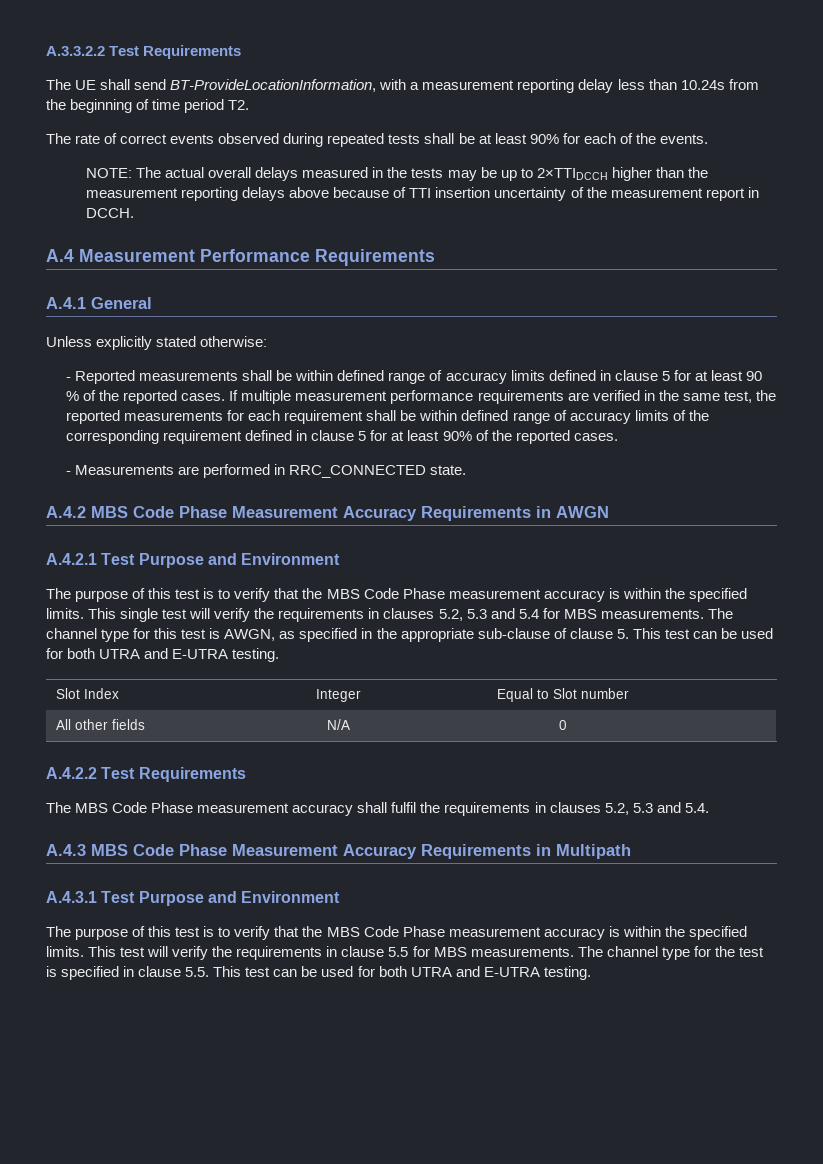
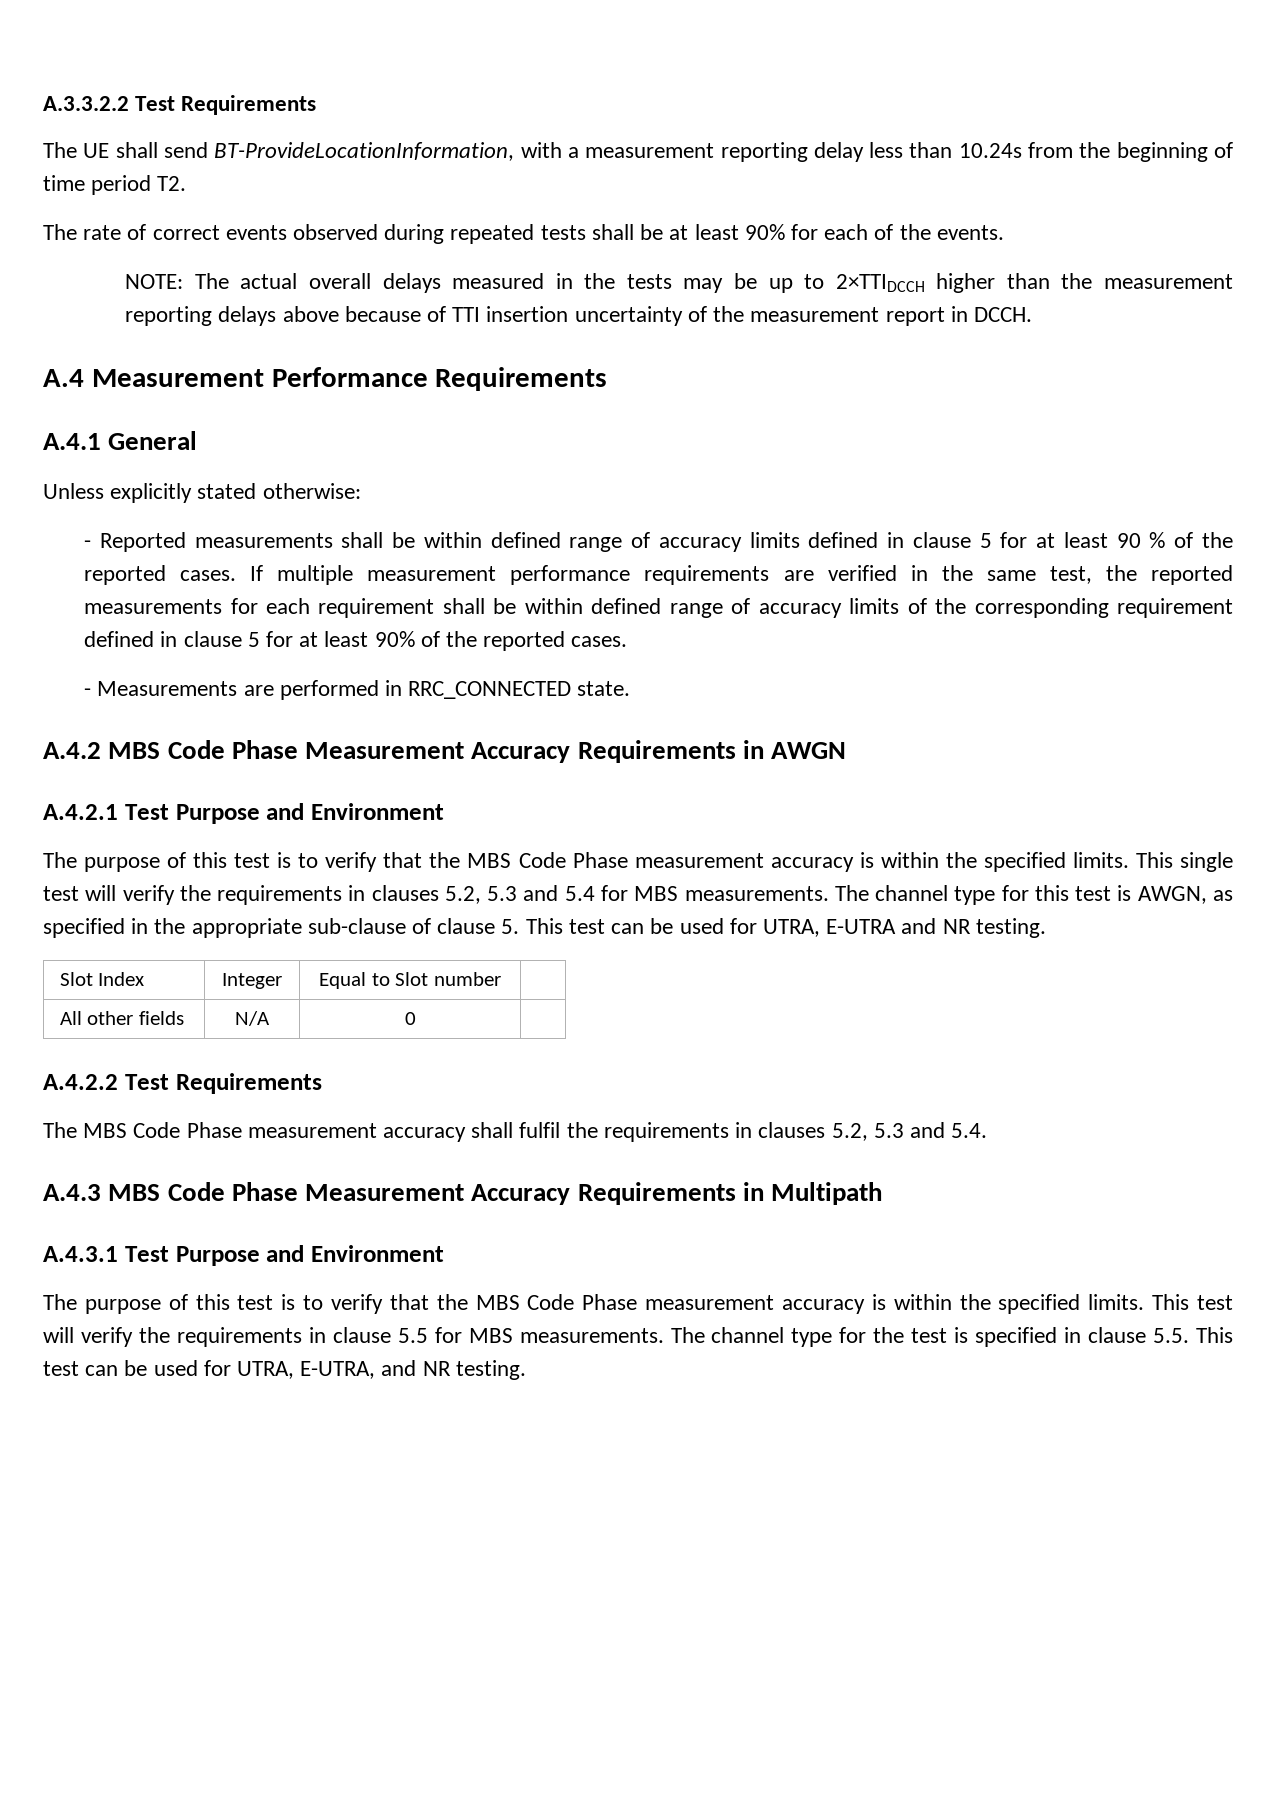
- The channel type for this test is AWGN, as specified in the appropriate sub-clause of clause 5. This test can be used for both UTRA and E-UTRA testing.
+ The channel type for this test is AWGN, as specified in the appropriate sub-clause of clause 5. This test can be used for UTRA, E-UTRA and NR testing.
- The channel type for the test is specified in clause 5.5. This test can be used for both UTRA and E-UTRA testing.
+ The channel type for the test is specified in clause 5.5. This test can be used for UTRA, E-UTRA, and NR testing.

